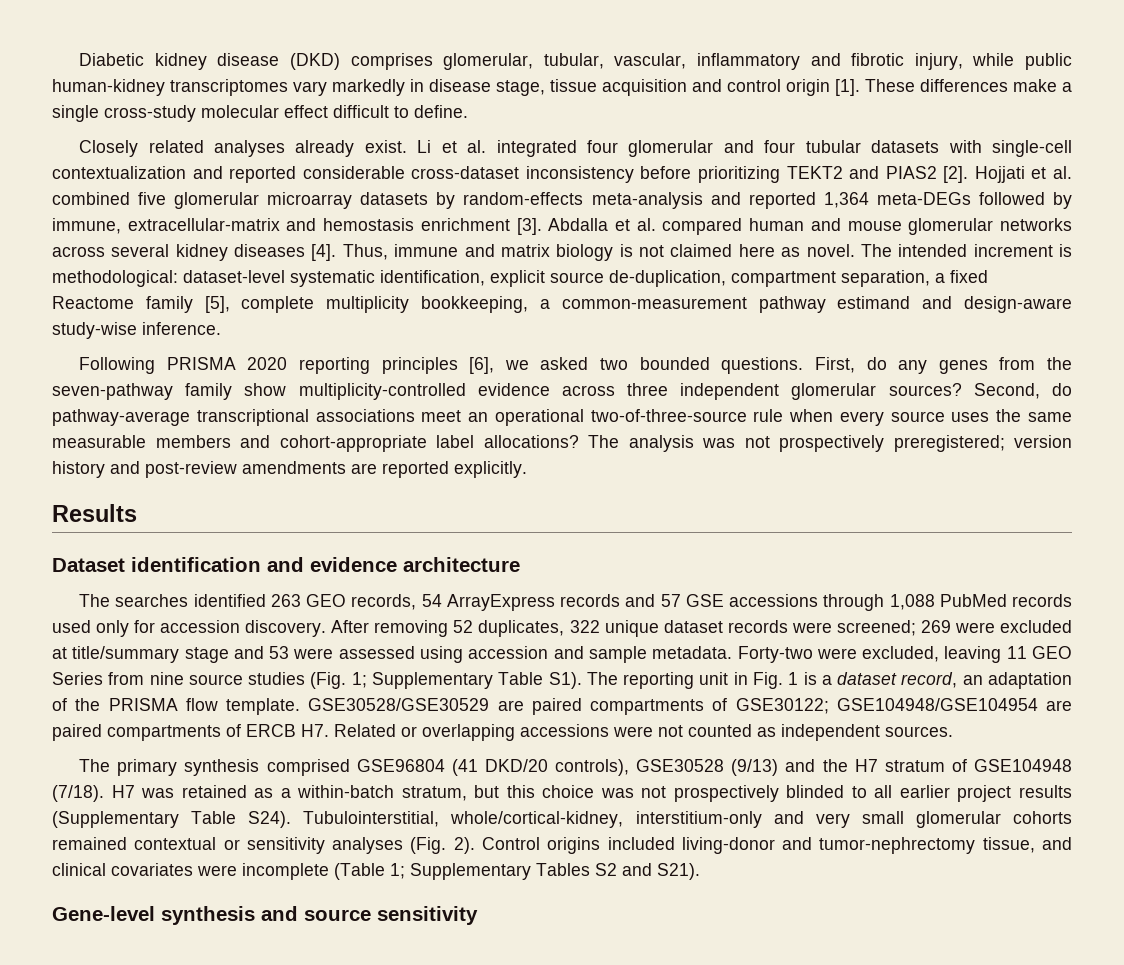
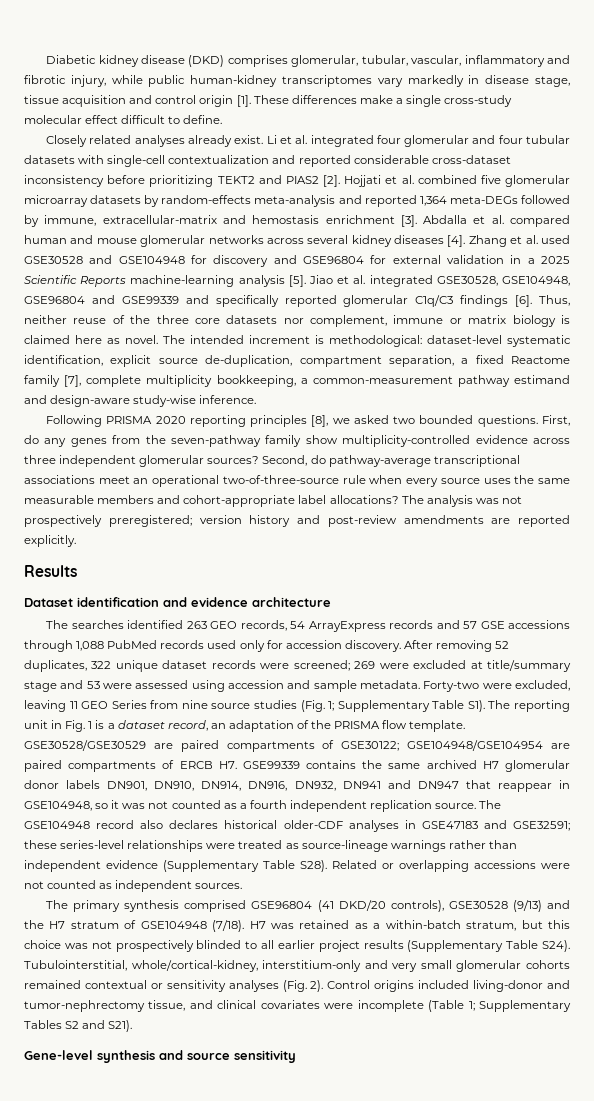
- Thus, immune and matrix biology is not claimed here as novel.
+ Zhang et al. used GSE30528 and GSE104948 for discovery and GSE96804 for external validation in a 2025 Scientific Reports machine-learning analysis [5]. Jiao et al. integrated GSE30528, GSE104948, GSE96804 and GSE99339 and specifically reported glomerular C1q/C3 findings [6]. Thus, neither reuse of the three core datasets nor complement, immune or matrix biology is claimed here as novel.
- The intended increment is methodological: dataset-level systematic identification, explicit source de-duplication, compartment separation, a fixed Reactome family [5], complete multiplicity bookkeeping, a common-measurement pathway estimand and design-aware study-wise inference.
+ The intended increment is methodological: dataset-level systematic identification, explicit source de-duplication, compartment separation, a fixed Reactome family [7], complete multiplicity bookkeeping, a common-measurement pathway estimand and design-aware study-wise inference.
- Following PRISMA 2020 reporting principles [6], we asked two bounded questions.
+ Following PRISMA 2020 reporting principles [8], we asked two bounded questions.
- GSE30528/GSE30529 are paired compartments of GSE30122; GSE104948/GSE104954 are paired compartments of ERCB H7. Related or overlapping accessions were not counted as independent sources.
+ GSE30528/GSE30529 are paired compartments of GSE30122; GSE104948/GSE104954 are paired compartments of ERCB H7. GSE99339 contains the same archived H7 glomerular donor labels DN901, DN910, DN914, DN916, DN932, DN941 and DN947 that reappear in GSE104948, so it was not counted as a fourth independent replication source. The GSE104948 record also declares historical older-CDF analyses in GSE47183 and GSE32591; these series-level relationships were treated as source-lineage warnings rather than independent evidence (Supplementary Table S28). Related or overlapping accessions were not counted as independent sources.

